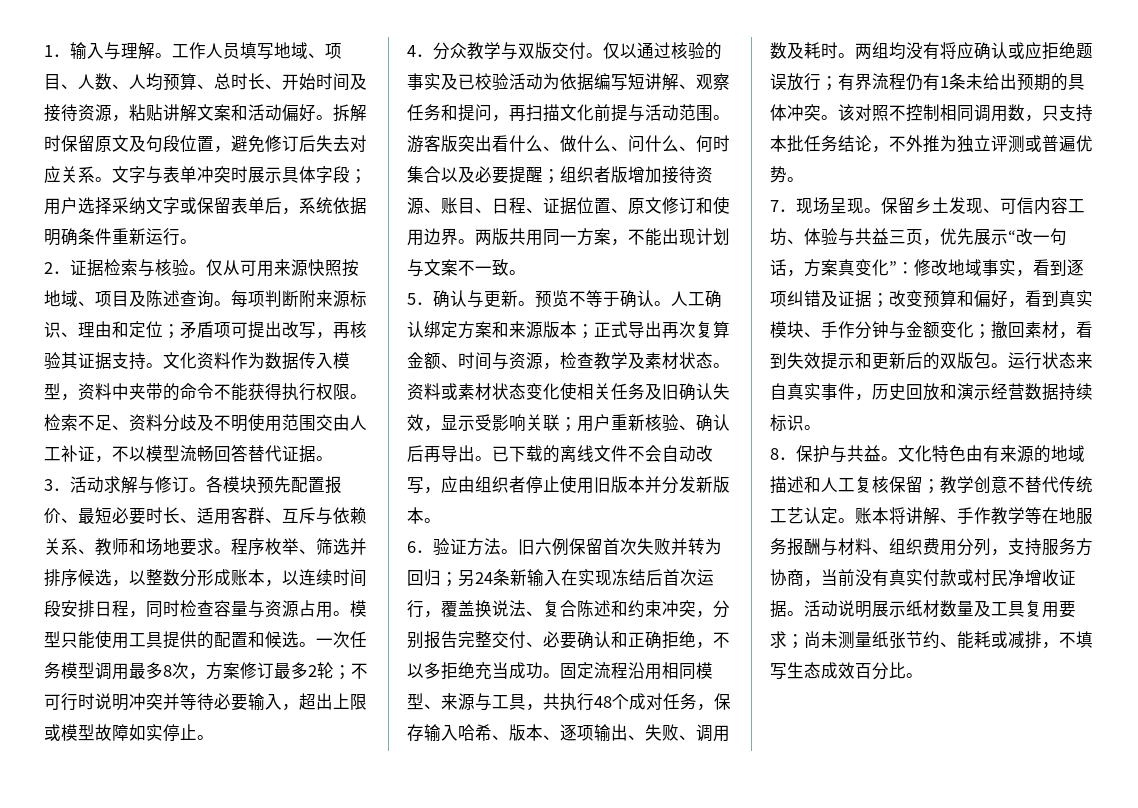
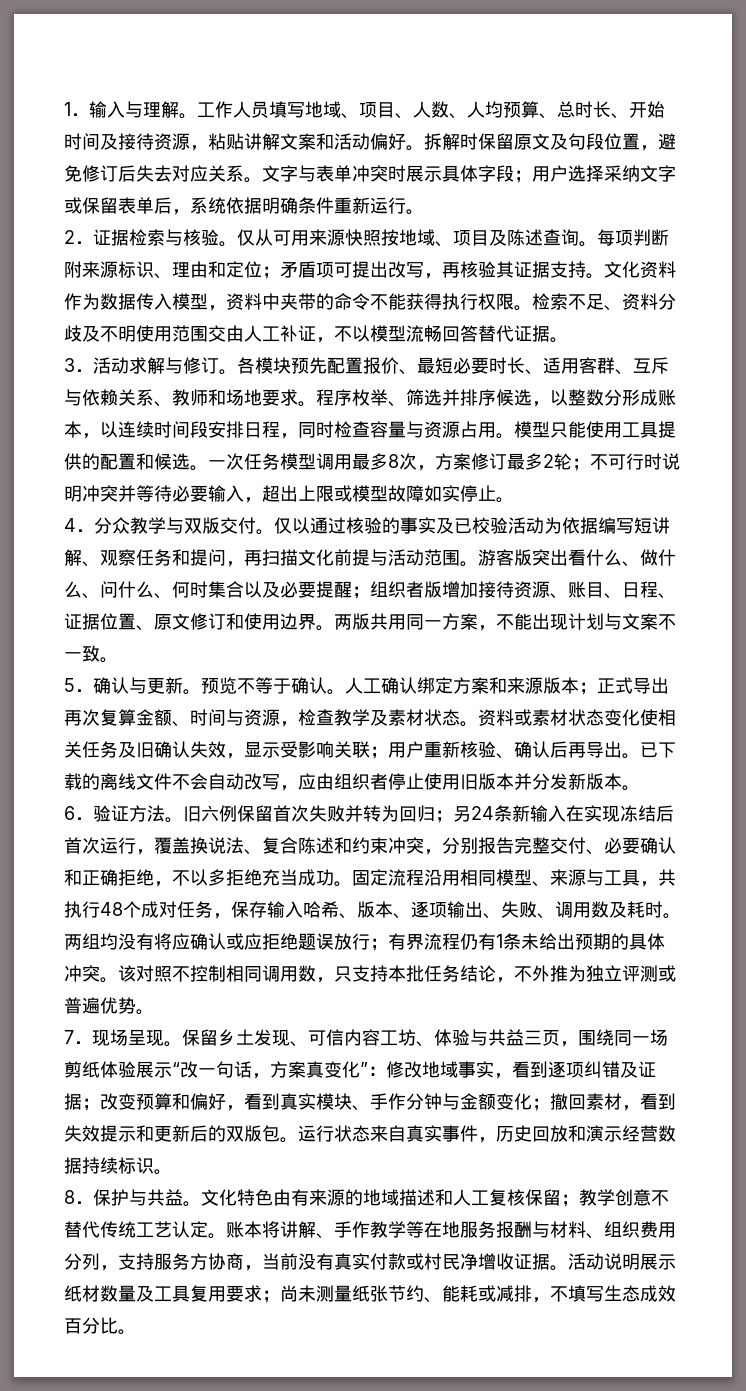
- 保留乡土发现、可信内容工坊、体验与共益三页，优先展示“改一句话，方案真变化”：修改地域事实，看到逐项纠错及证据；改变预算和偏好，看到真实模块、手作分钟与金额变化；撤回素材，看到失效提示和更新后的双版包。
+ 保留乡土发现、可信内容工坊、体验与共益三页，围绕同一场剪纸体验展示“改一句话，方案真变化”：修改地域事实，看到逐项纠错及证据；改变预算和偏好，看到真实模块、手作分钟与金额变化；撤回素材，看到失效提示和更新后的双版包。

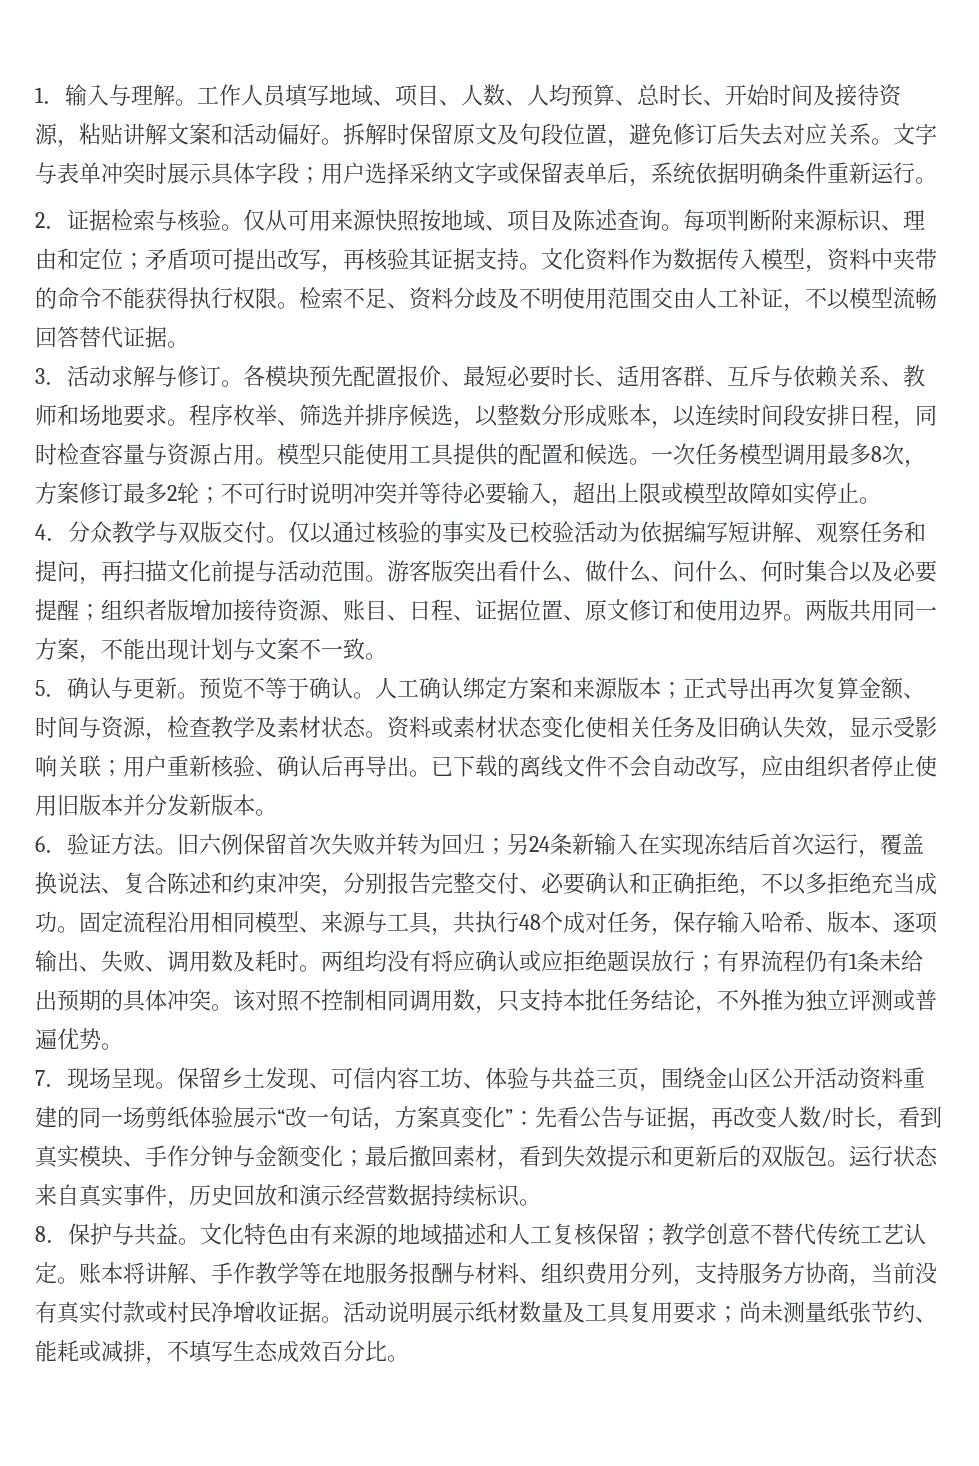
- 保留乡土发现、可信内容工坊、体验与共益三页，围绕同一场剪纸体验展示“改一句话，方案真变化”：修改地域事实，看到逐项纠错及证据；改变预算和偏好，看到真实模块、手作分钟与金额变化；撤回素材，看到失效提示和更新后的双版包。
+ 保留乡土发现、可信内容工坊、体验与共益三页，围绕金山区公开活动资料重建的同一场剪纸体验展示“改一句话，方案真变化”：先看公告与证据，再改变人数/时长，看到真实模块、手作分钟与金额变化；最后撤回素材，看到失效提示和更新后的双版包。

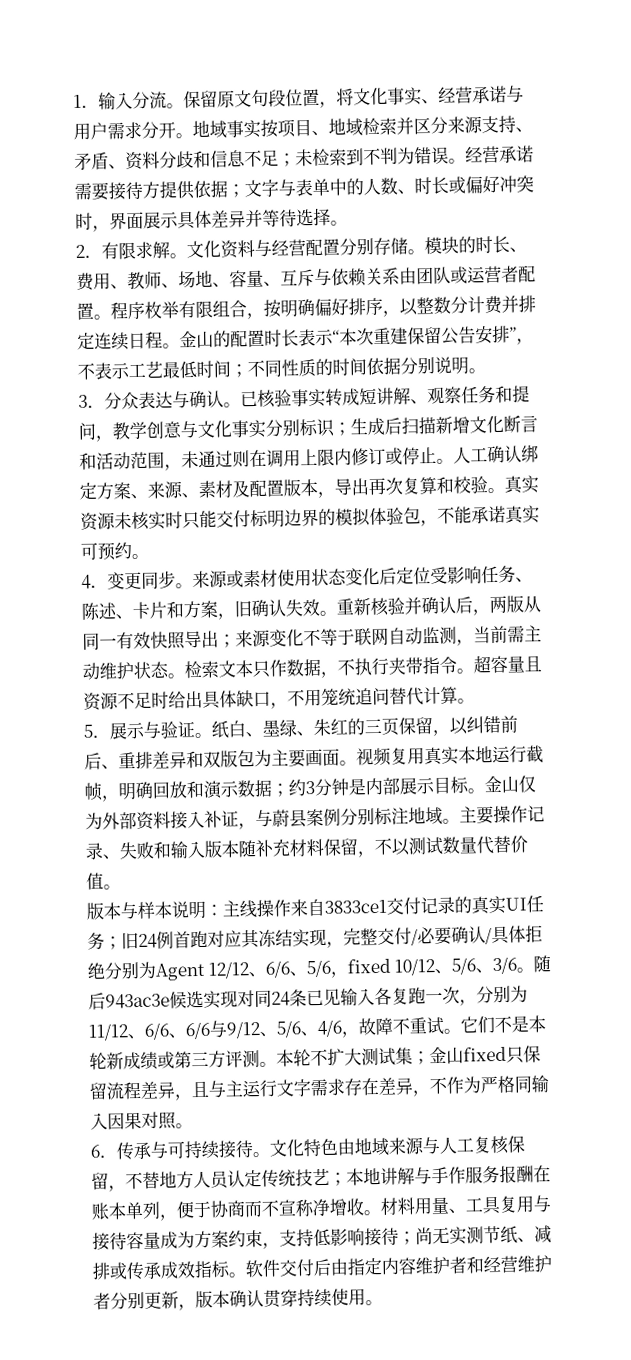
- 1．输入与理解。工作人员填写地域、项目、人数、人均预算、总时长、开始时间及接待资源，粘贴讲解文案和活动偏好。拆解时保留原文及句段位置，避免修订后失去对应关系。文字与表单冲突时展示具体字段；用户选择采纳文字或保留表单后，系统依据明确条件重新运行。
- 2．证据检索与核验。仅从可用来源快照按地域、项目及陈述查询。每项判断附来源标识、理由和定位；矛盾项可提出改写，再核验其证据支持。文化资料作为数据传入模型，资料中夹带的命令不能获得执行权限。检索不足、资料分歧及不明使用范围交由人工补证，不以模型流畅回答替代证据。
- 3．活动求解与修订。各模块预先配置报价、最短必要时长、适用客群、互斥与依赖关系、教师和场地要求。程序枚举、筛选并排序候选，以整数分形成账本，以连续时间段安排日程，同时检查容量与资源占用。模型只能使用工具提供的配置和候选。一次任务模型调用最多8次，方案修订最多2轮；不可行时说明冲突并等待必要输入，超出上限或模型故障如实停止。
- 4．分众教学与双版交付。仅以通过核验的事实及已校验活动为依据编写短讲解、观察任务和提问，再扫描文化前提与活动范围。游客版突出看什么、做什么、问什么、何时集合以及必要提醒；组织者版增加接待资源、账目、日程、证据位置、原文修订和使用边界。两版共用同一方案，不能出现计划与文案不一致。
- 5．确认与更新。预览不等于确认。
+ 1．输入分流。保留原文句段位置，将文化事实、经营承诺与用户需求分开。地域事实按项目、地域检索并区分来源支持、矛盾、资料分歧和信息不足；未检索到不判为错误。经营承诺需要接待方提供依据；文字与表单中的人数、时长或偏好冲突时，界面展示具体差异并等待选择。
+ 2．有限求解。文化资料与经营配置分别存储。模块的时长、费用、教师、场地、容量、互斥与依赖关系由团队或运营者配置。程序枚举有限组合，按明确偏好排序，以整数分计费并排定连续日程。金山的配置时长表示“本次重建保留公告安排”，不表示工艺最低时间；不同性质的时间依据分别说明。
+ 3．分众表达与确认。已核验事实转成短讲解、观察任务和提问，教学创意与文化事实分别标识；生成后扫描新增文化断言和活动范围，未通过则在调用上限内修订或停止。
- 人工确认绑定方案和来源版本；正式导出再次复算金额、时间与资源，检查教学及素材状态。资料或素材状态变化使相关任务及旧确认失效，显示受影响关联；用户重新核验、确认后再导出。已下载的离线文件不会自动改写，应由组织者停止使用旧版本并分发新版本。
- 6．验证方法。旧六例保留首次失败并转为回归；另24条新输入在实现冻结后首次运行，覆盖换说法、复合陈述和约束冲突，分别报告完整交付、必要确认和正确拒绝，不以多拒绝充当成功。固定流程沿用相同模型、来源与工具，共执行48个成对任务，保存输入哈希、版本、逐项输出、失败、调用数及耗时。两组均没有将应确认或应拒绝题误放行；有界流程仍有1条未给出预期的具体冲突。该对照不控制相同调用数，只支持本批任务结论，不外推为独立评测或普遍优势。
- 7．现场呈现。保留乡土发现、可信内容工坊、体验与共益三页，围绕金山区公开活动资料重建的同一场剪纸体验展示“改一句话，方案真变化”：先看公告与证据，再改变人数/时长，看到真实模块、手作分钟与金额变化；最后撤回素材，看到失效提示和更新后的双版包。运行状态来自真实事件，历史回放和演示经营数据持续标识。
- 8．保护与共益。文化特色由有来源的地域描述和人工复核保留；教学创意不替代传统工艺认定。账本将讲解、手作教学等在地服务报酬与材料、组织费用分列，支持服务方协商，当前没有真实付款或村民净增收证据。活动说明展示纸材数量及工具复用要求；尚未测量纸张节约、能耗或减排，不填写生态成效百分比。
+ 人工确认绑定方案、来源、素材及配置版本，导出再次复算和校验。真实资源未核实时只能交付标明边界的模拟体验包，不能承诺真实可预约。
+ 4．变更同步。来源或素材使用状态变化后定位受影响任务、陈述、卡片和方案，旧确认失效。重新核验并确认后，两版从同一有效快照导出；来源变化不等于联网自动监测，当前需主动维护状态。检索文本只作数据，不执行夹带指令。超容量且资源不足时给出具体缺口，不用笼统追问替代计算。
+ 5．展示与验证。纸白、墨绿、朱红的三页保留，以纠错前后、重排差异和双版包为主要画面。视频复用真实本地运行截帧，明确回放和演示数据；约3分钟是内部展示目标。金山仅为外部资料接入补证，与蔚县案例分别标注地域。主要操作记录、失败和输入版本随补充材料保留，不以测试数量代替价值。
+ 版本与样本说明：主线操作来自3833ce1交付记录的真实UI任务；旧24例首跑对应其冻结实现，完整交付/必要确认/具体拒绝分别为Agent 12/12、6/6、5/6，fixed 10/12、5/6、3/6。随后943ac3e候选实现对同24条已见输入各复跑一次，分别为11/12、6/6、6/6与9/12、5/6、4/6，故障不重试。它们不是本轮新成绩或第三方评测。本轮不扩大测试集；金山fixed只保留流程差异，且与主运行文字需求存在差异，不作为严格同输入因果对照。
+ 6．传承与可持续接待。文化特色由地域来源与人工复核保留，不替地方人员认定传统技艺；本地讲解与手作服务报酬在账本单列，便于协商而不宣称净增收。材料用量、工具复用与接待容量成为方案约束，支持低影响接待；尚无实测节纸、减排或传承成效指标。软件交付后由指定内容维护者和经营维护者分别更新，版本确认贯穿持续使用。

